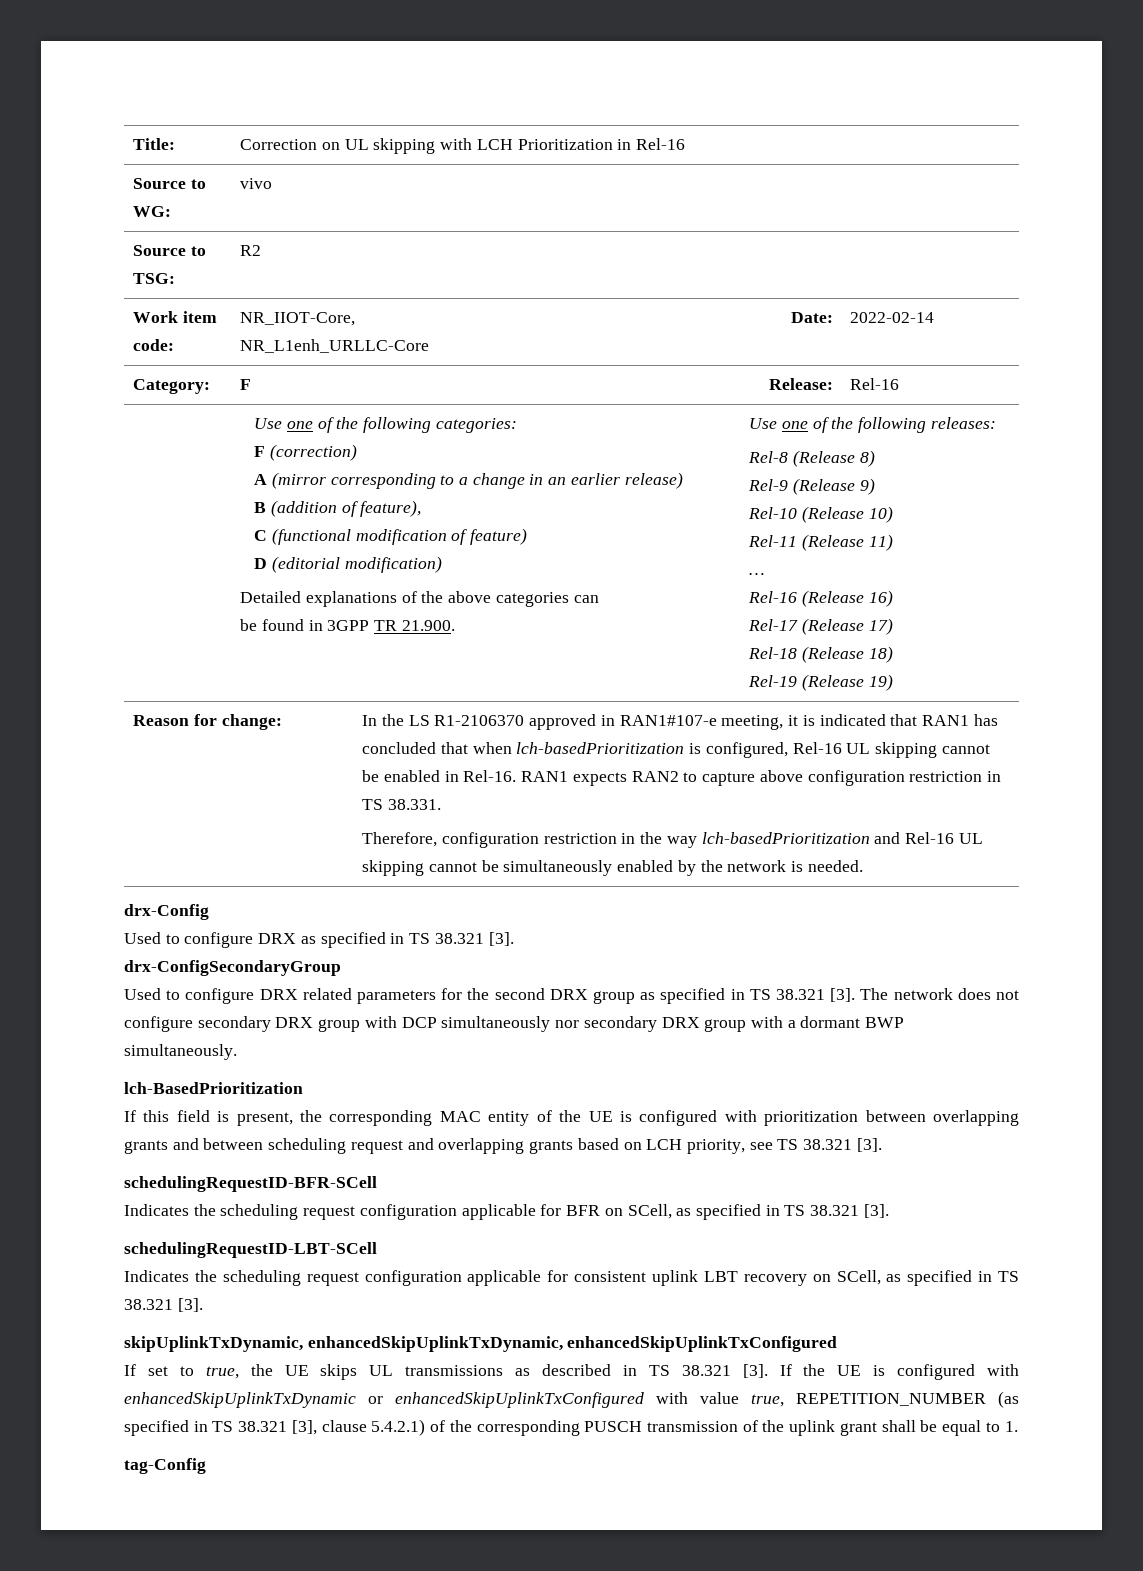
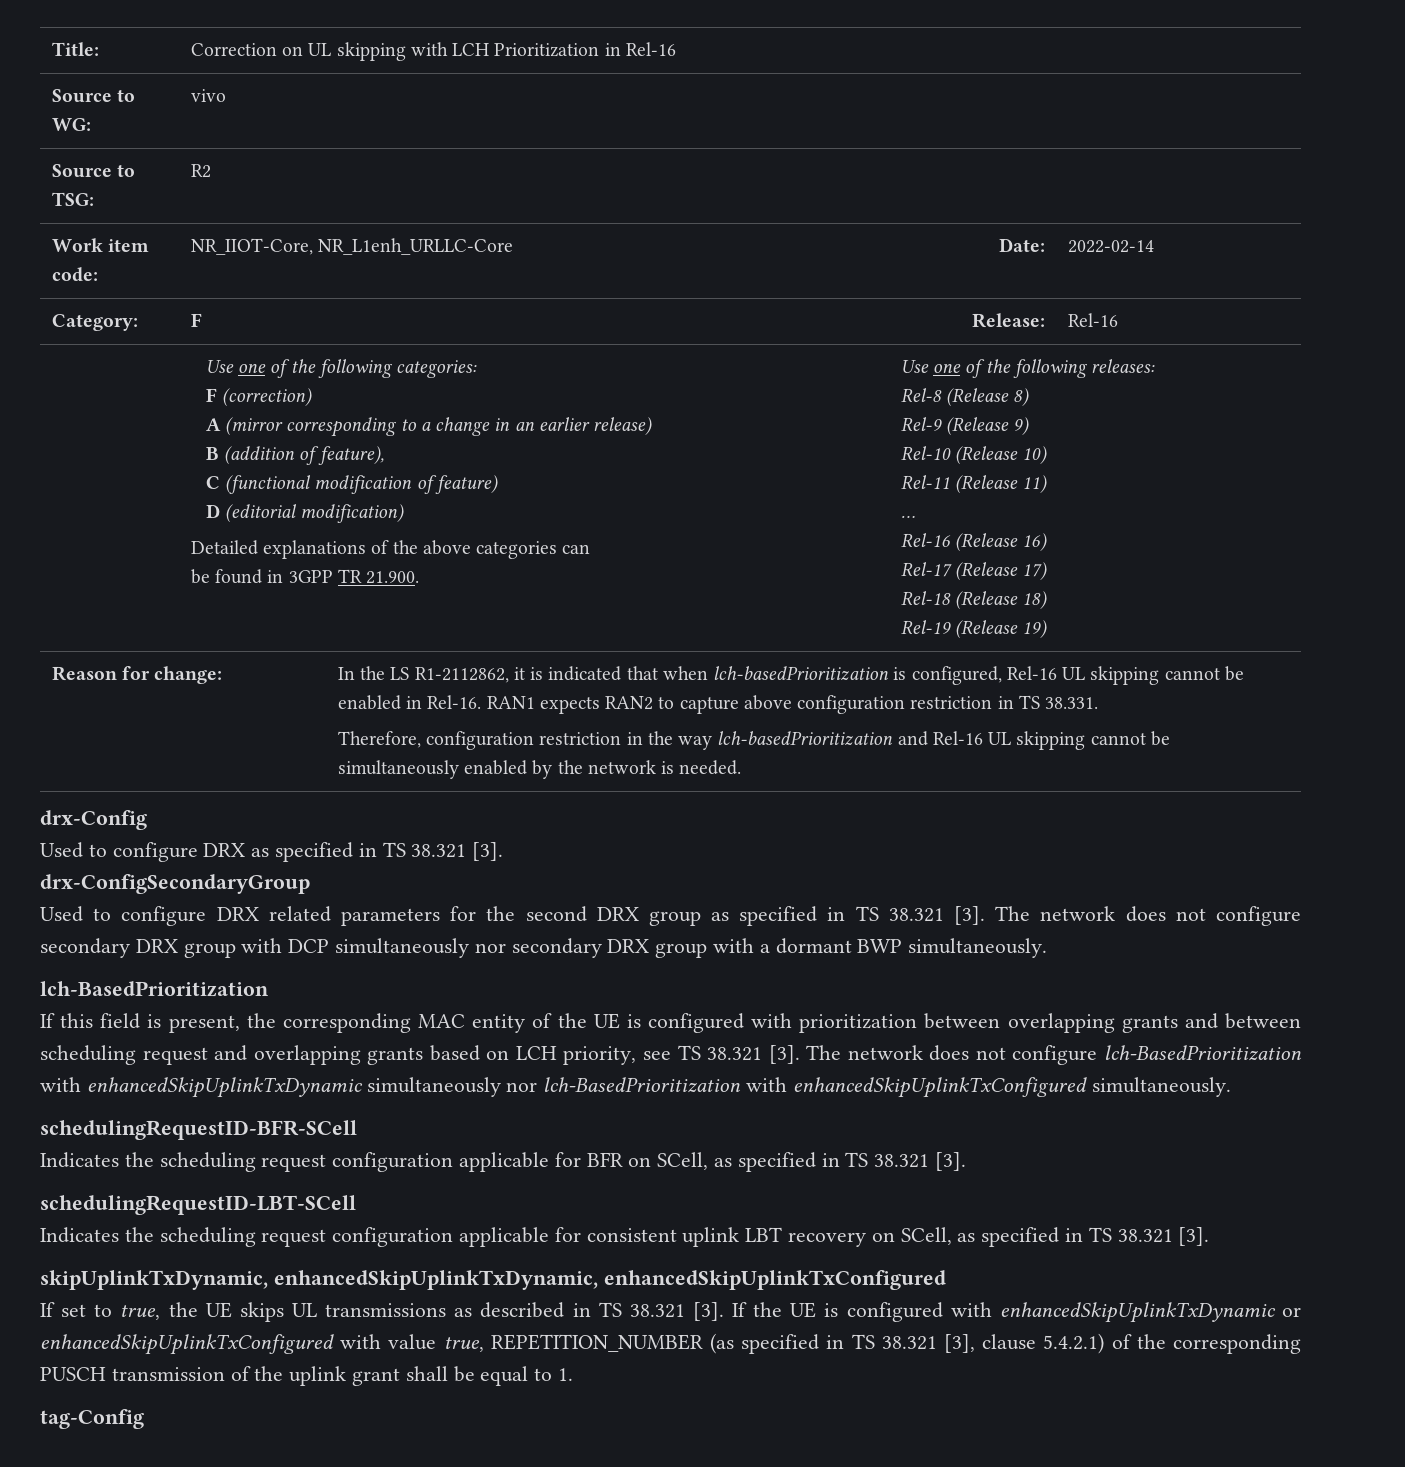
- In the LS R1-2106370 approved in RAN1#107-e meeting, it is indicated that RAN1 has concluded that when lch-basedPrioritization is configured, Rel-16 UL skipping cannot be enabled in Rel-16.
+ In the LS R1-2112862, it is indicated that when lch-basedPrioritization is configured, Rel-16 UL skipping cannot be enabled in Rel-16.
+ The network does not configure lch-BasedPrioritization with enhancedSkipUplinkTxDynamic simultaneously nor lch-BasedPrioritization with enhancedSkipUplinkTxConfigured simultaneously.

